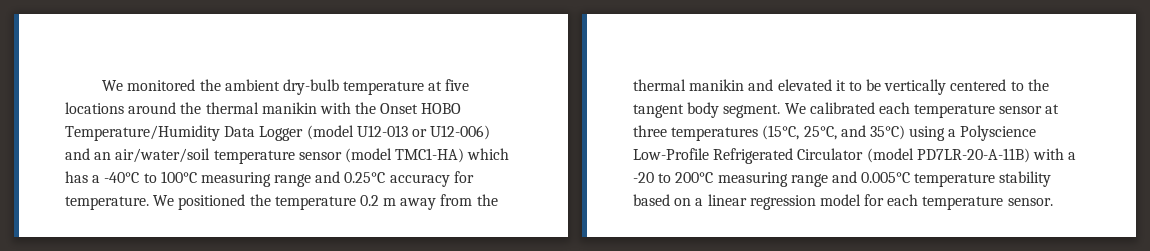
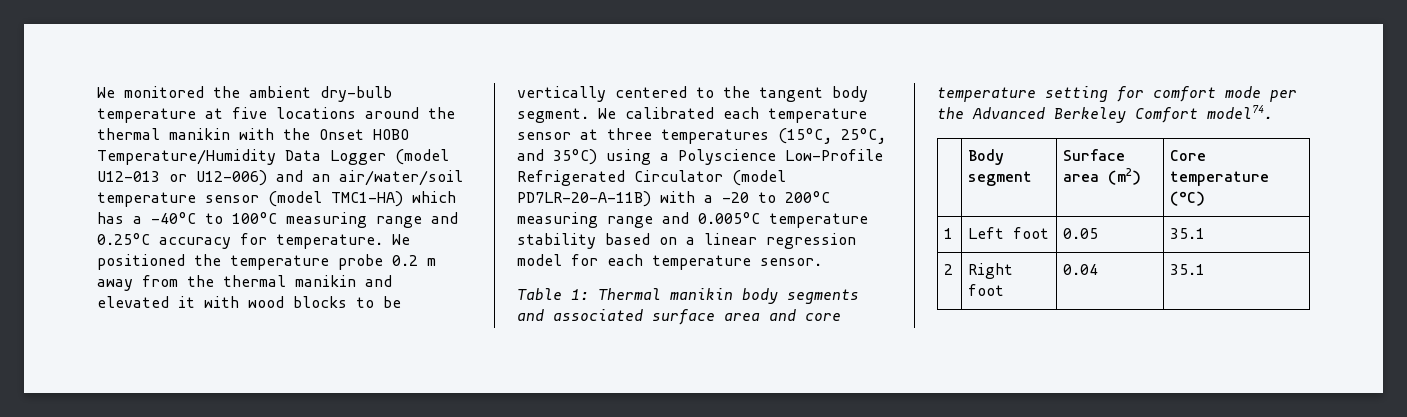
- We positioned the temperature 0.2 m away from the thermal manikin and elevated it to be vertically centered to the tangent body segment.
+ We positioned the temperature probe 0.2 m away from the thermal manikin and elevated it with wood blocks to be vertically centered to the tangent body segment.
+ Table 1: Thermal manikin body segments and associated surface area and core temperature setting for comfort mode per the Advanced Berkeley Comfort model74.
+ | Body segment | Surface area (m2) | Core temperature (°C)
+ 1 | Left foot | 0.05 | 35.1
+ 2 | Right foot | 0.04 | 35.1

